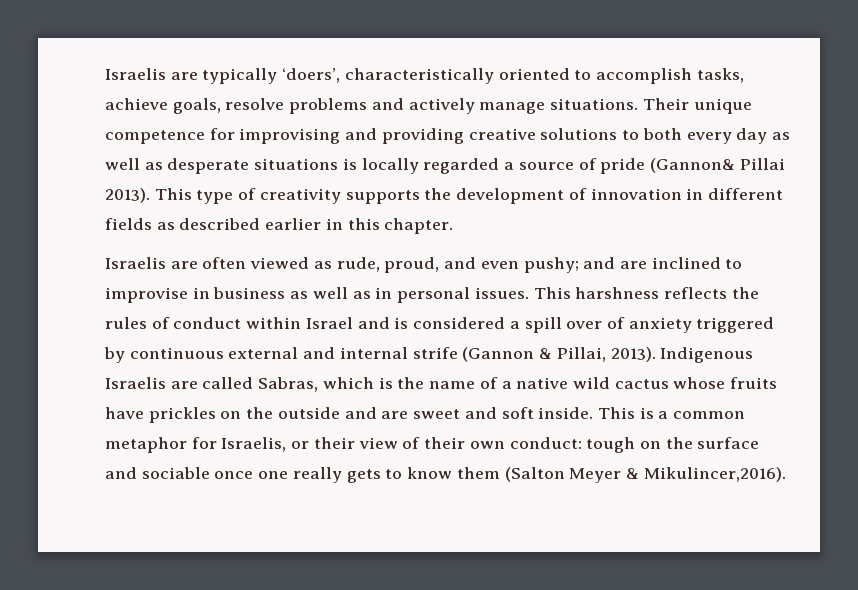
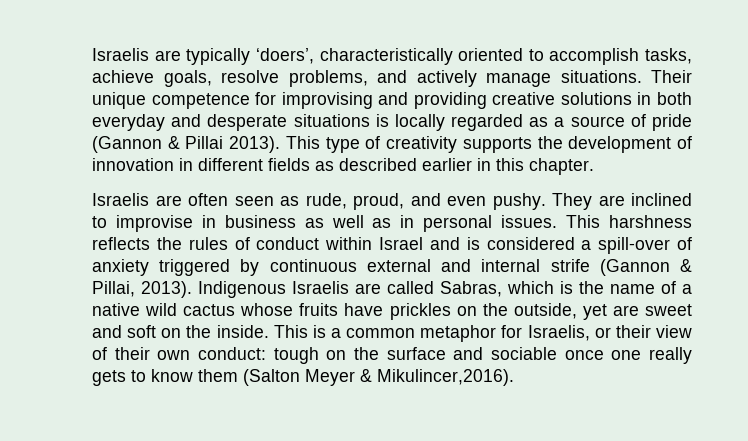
- Israelis are typically ‘doers’, characteristically oriented to accomplish tasks, achieve goals, resolve problems and actively manage situations.
+ Israelis are typically ‘doers’, characteristically oriented to accomplish tasks, achieve goals, resolve problems, and actively manage situations.
- Their unique competence for improvising and providing creative solutions to both every day as well as desperate situations is locally regarded a source of pride (Gannon& Pillai 2013).
+ Their unique competence for improvising and providing creative solutions in both everyday and desperate situations is locally regarded as a source of pride (Gannon & Pillai 2013).
- Israelis are often viewed as rude, proud, and even pushy; and are inclined to improvise in business as well as in personal issues.
+ Israelis are often seen as rude, proud, and even pushy. They are inclined to improvise in business as well as in personal issues.
- This harshness reflects the rules of conduct within Israel and is considered a spill over of anxiety triggered by continuous external and internal strife (Gannon & Pillai, 2013).
+ This harshness reflects the rules of conduct within Israel and is considered a spill-over of anxiety triggered by continuous external and internal strife (Gannon & Pillai, 2013).
- Indigenous Israelis are called Sabras, which is the name of a native wild cactus whose fruits have prickles on the outside and are sweet and soft inside.
+ Indigenous Israelis are called Sabras, which is the name of a native wild cactus whose fruits have prickles on the outside, yet are sweet and soft on the inside.

